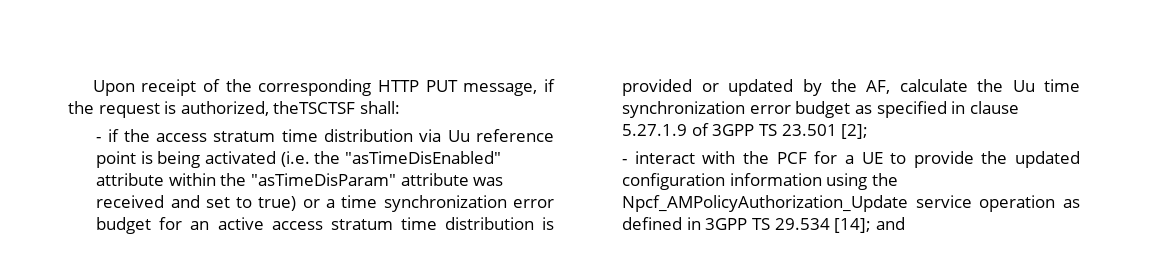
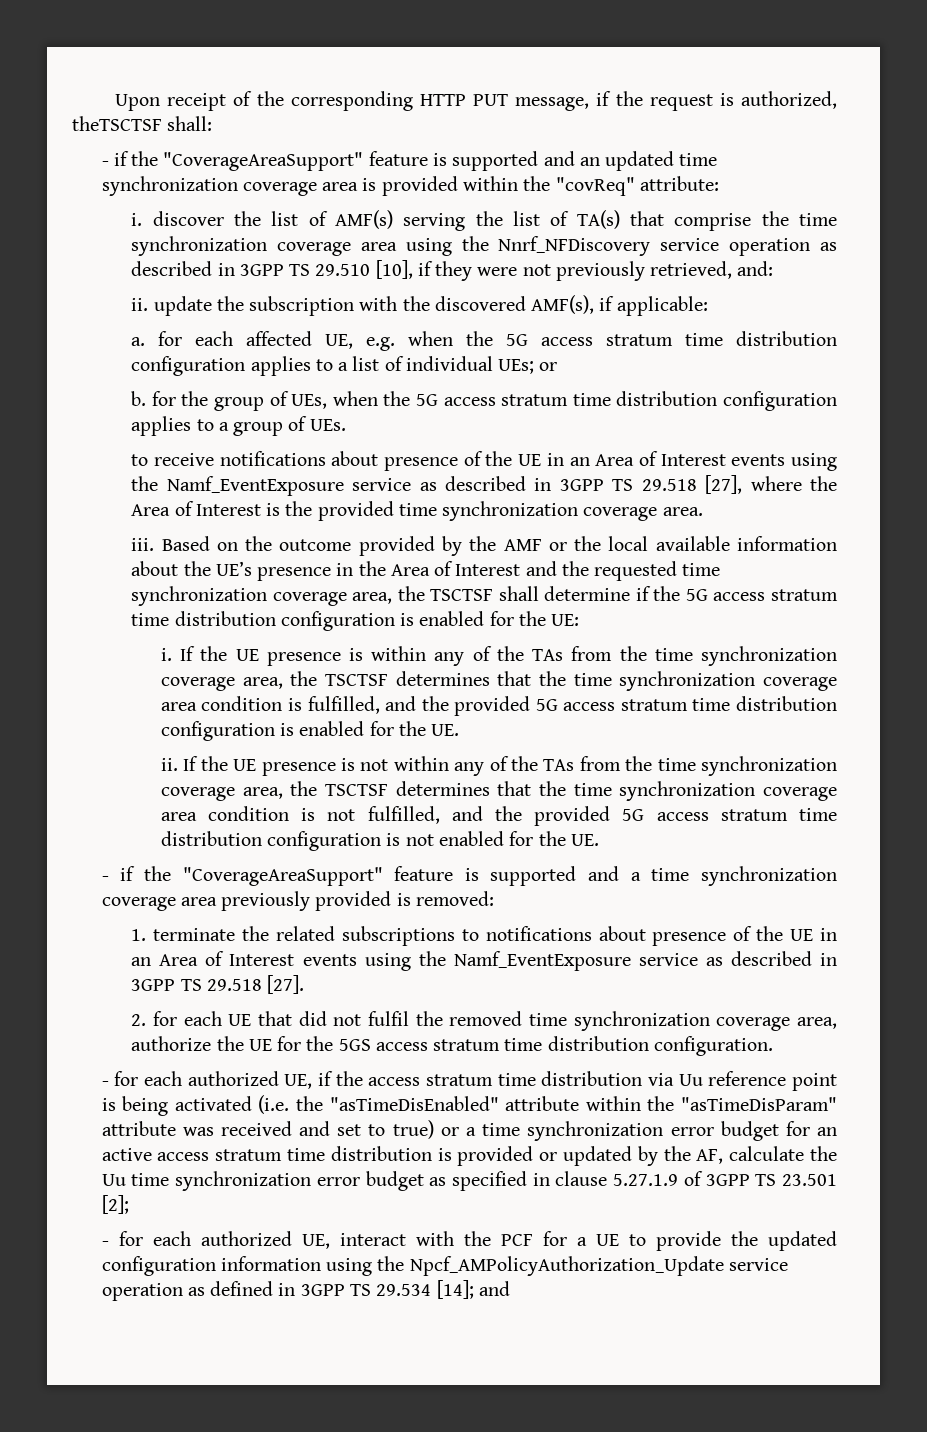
- - if the access stratum time distribution via Uu reference point is being activated (i.e. the "asTimeDisEnabled" attribute within the "asTimeDisParam" attribute was received and set to true) or a time synchronization error budget for an active access stratum time distribution is provided or updated by the AF, calculate the Uu time synchronization error budget as specified in clause 5.27.1.9 of 3GPP TS 23.501 [2];
+ - if the "CoverageAreaSupport" feature is supported and an updated time synchronization coverage area is provided within the "covReq" attribute:
+ i. discover the list of AMF(s) serving the list of TA(s) that comprise the time synchronization coverage area using the Nnrf_NFDiscovery service operation as described in 3GPP TS 29.510 [10], if they were not previously retrieved, and:
+ ii. update the subscription with the discovered AMF(s), if applicable:
+ a. for each affected UE, e.g. when the 5G access stratum time distribution configuration applies to a list of individual UEs; or
+ b. for the group of UEs, when the 5G access stratum time distribution configuration applies to a group of UEs.
+ to receive notifications about presence of the UE in an Area of Interest events using the Namf_EventExposure service as described in 3GPP TS 29.518 [27], where the Area of Interest is the provided time synchronization coverage area.
+ iii. Based on the outcome provided by the AMF or the local available information about the UE’s presence in the Area of Interest and the requested time synchronization coverage area, the TSCTSF shall determine if the 5G access stratum time distribution configuration is enabled for the UE:
+ i. If the UE presence is within any of the TAs from the time synchronization coverage area, the TSCTSF determines that the time synchronization coverage area condition is fulfilled, and the provided 5G access stratum time distribution configuration is enabled for the UE.
+ ii. If the UE presence is not within any of the TAs from the time synchronization coverage area, the TSCTSF determines that the time synchronization coverage area condition is not fulfilled, and the provided 5G access stratum time distribution configuration is not enabled for the UE.
+ - if the "CoverageAreaSupport" feature is supported and a time synchronization coverage area previously provided is removed:
+ 1. terminate the related subscriptions to notifications about presence of the UE in an Area of Interest events using the Namf_EventExposure service as described in 3GPP TS 29.518 [27].
+ 2. for each UE that did not fulfil the removed time synchronization coverage area, authorize the UE for the 5GS access stratum time distribution configuration.
+ - for each authorized UE, if the access stratum time distribution via Uu reference point is being activated (i.e. the "asTimeDisEnabled" attribute within the "asTimeDisParam" attribute was received and set to true) or a time synchronization error budget for an active access stratum time distribution is provided or updated by the AF, calculate the Uu time synchronization error budget as specified in clause 5.27.1.9 of 3GPP TS 23.501 [2];
- - interact with the PCF for a UE to provide the updated configuration information using the Npcf_AMPolicyAuthorization_Update service operation as defined in 3GPP TS 29.534 [14]; and
+ - for each authorized UE, interact with the PCF for a UE to provide the updated configuration information using the Npcf_AMPolicyAuthorization_Update service operation as defined in 3GPP TS 29.534 [14]; and

